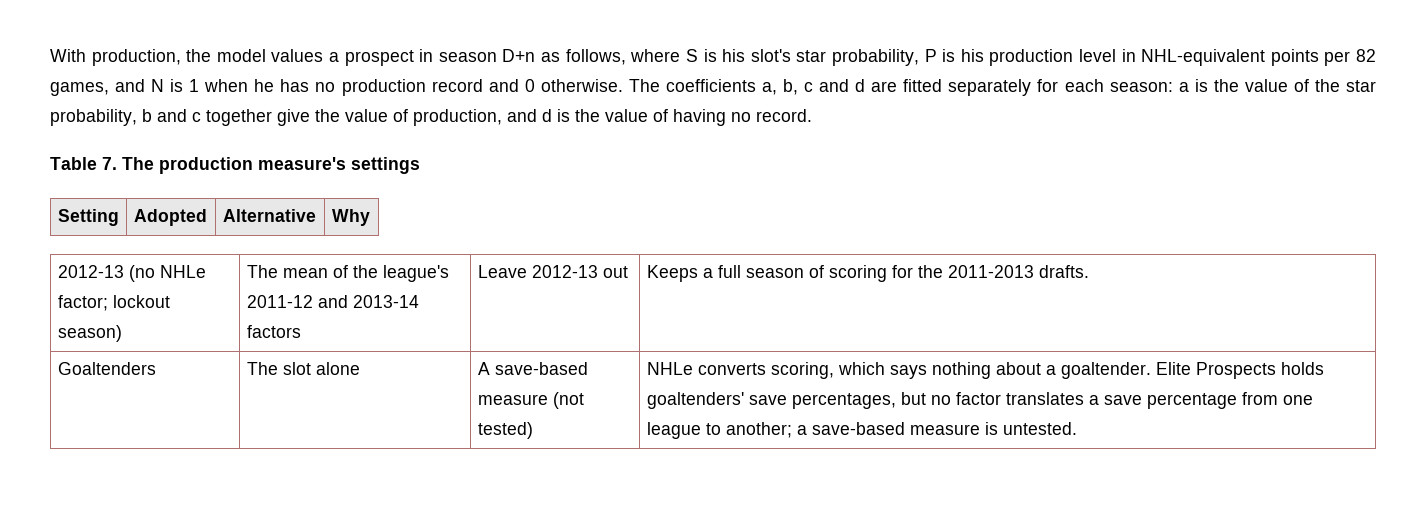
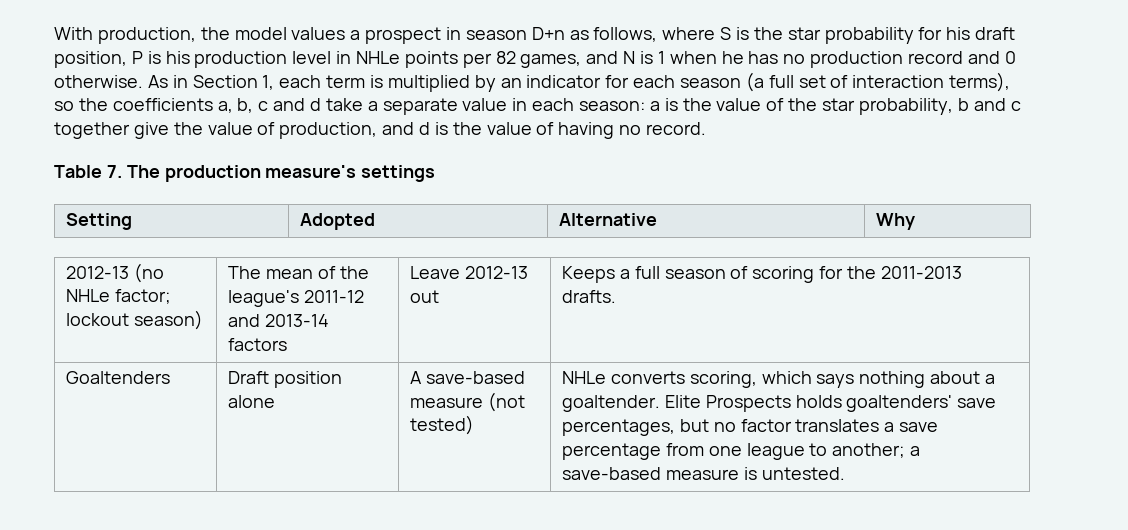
- With production, the model values a prospect in season D+n as follows, where S is his slot's star probability, P is his production level in NHL-equivalent points per 82 games, and N is 1 when he has no production record and 0 otherwise.
+ With production, the model values a prospect in season D+n as follows, where S is the star probability for his draft position, P is his production level in NHLe points per 82 games, and N is 1 when he has no production record and 0 otherwise.
- The coefficients a, b, c and d are fitted separately for each season: a is the value of the star probability, b and c together give the value of production, and d is the value of having no record.
+ As in Section 1, each term is multiplied by an indicator for each season (a full set of interaction terms), so the coefficients a, b, c and d take a separate value in each season: a is the value of the star probability, b and c together give the value of production, and d is the value of having no record.
- The slot alone
+ Draft position alone

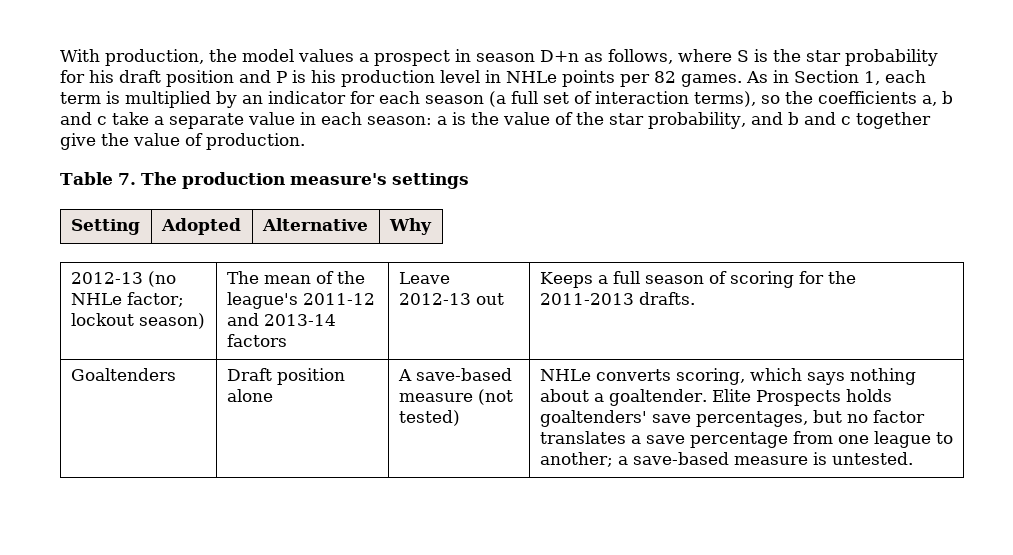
- With production, the model values a prospect in season D+n as follows, where S is the star probability for his draft position, P is his production level in NHLe points per 82 games, and N is 1 when he has no production record and 0 otherwise.
+ With production, the model values a prospect in season D+n as follows, where S is the star probability for his draft position and P is his production level in NHLe points per 82 games.
- As in Section 1, each term is multiplied by an indicator for each season (a full set of interaction terms), so the coefficients a, b, c and d take a separate value in each season: a is the value of the star probability, b and c together give the value of production, and d is the value of having no record.
+ As in Section 1, each term is multiplied by an indicator for each season (a full set of interaction terms), so the coefficients a, b and c take a separate value in each season: a is the value of the star probability, and b and c together give the value of production.

